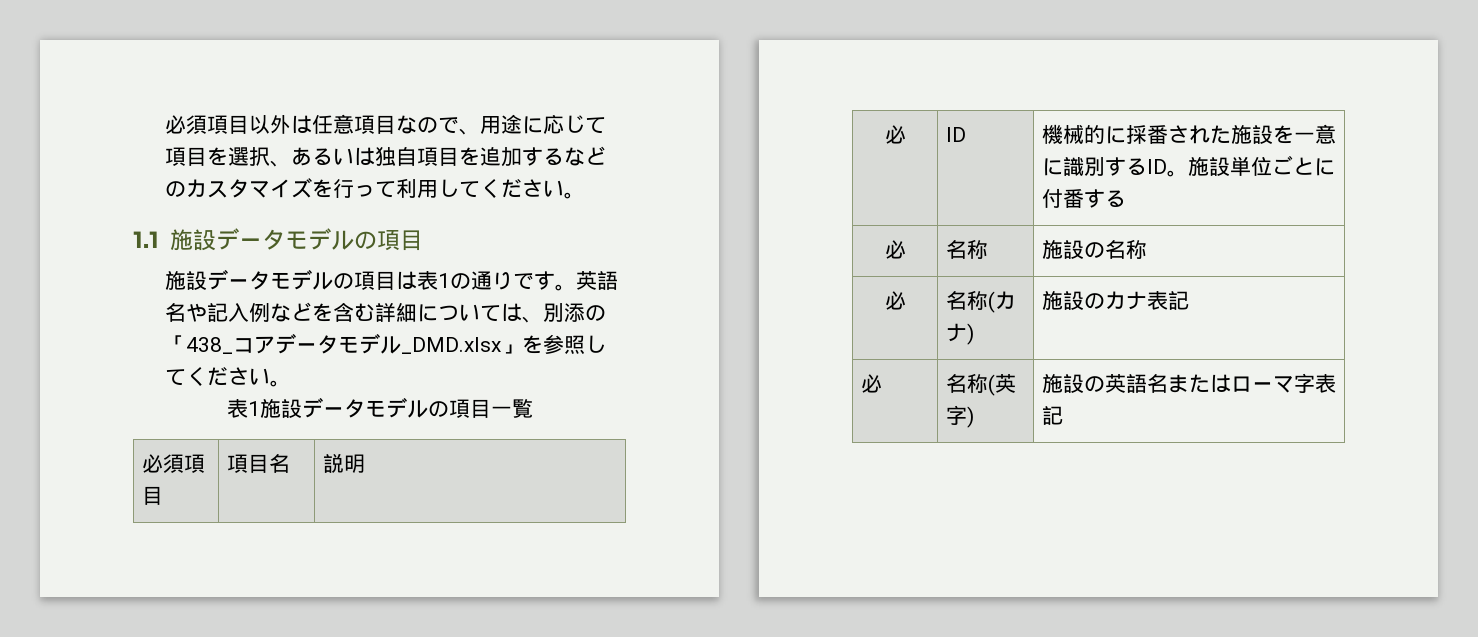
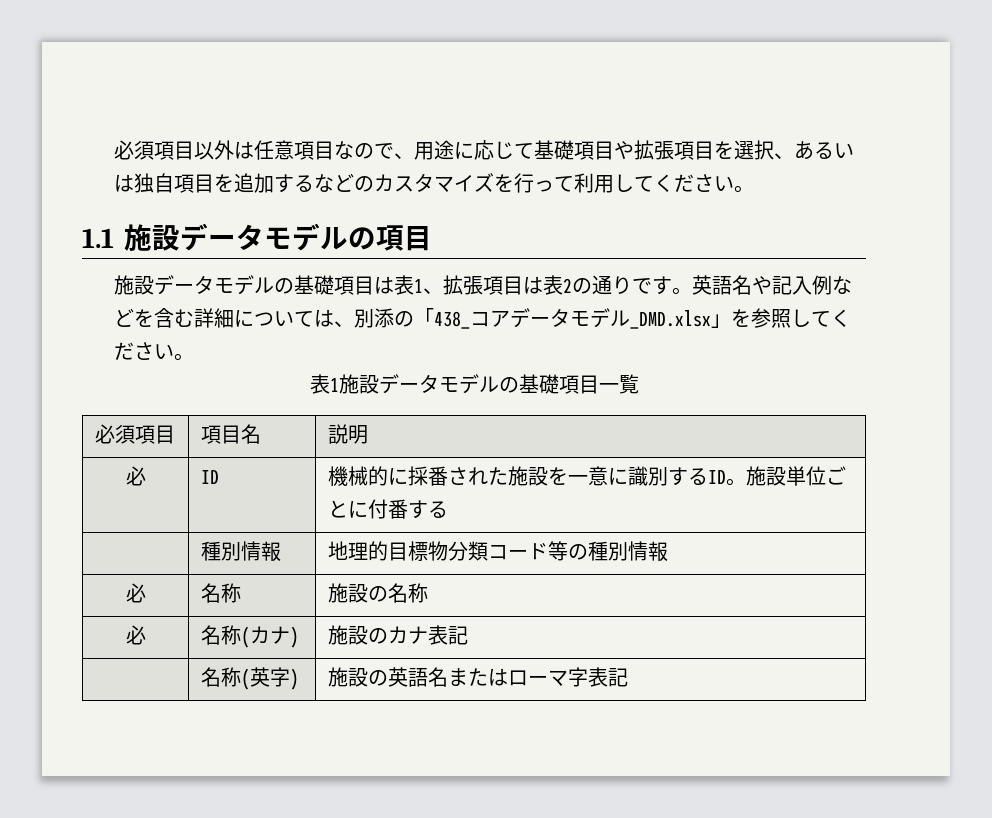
- 必須項目以外は任意項目なので、用途に応じて項目を選択、あるいは独自項目を追加するなどのカスタマイズを行って利用してください。
+ 必須項目以外は任意項目なので、用途に応じて基礎項目や拡張項目を選択、あるいは独自項目を追加するなどのカスタマイズを行って利用してください。
- 施設データモデルの項目は表1の通りです。
+ 施設データモデルの基礎項目は表1、拡張項目は表2の通りです。
- 表1施設データモデルの項目一覧
+ 表1施設データモデルの基礎項目一覧
+ | 種別情報 | 地理的目標物分類コード等の種別情報
- 必 | 名称(英字) | 施設の英語名またはローマ字表記
+ | 名称(英字) | 施設の英語名またはローマ字表記

